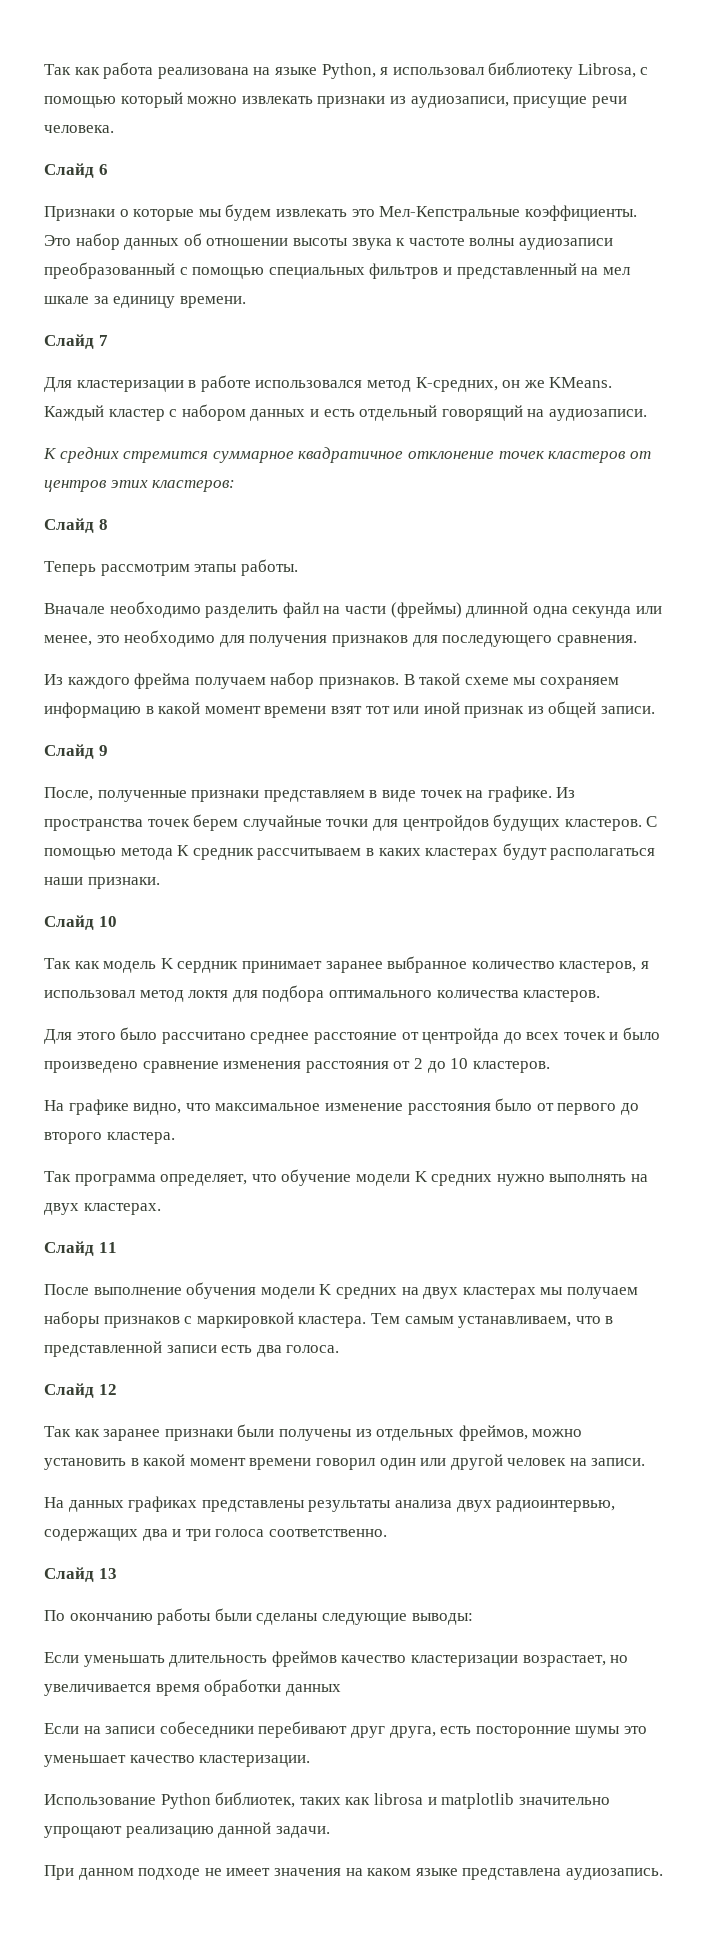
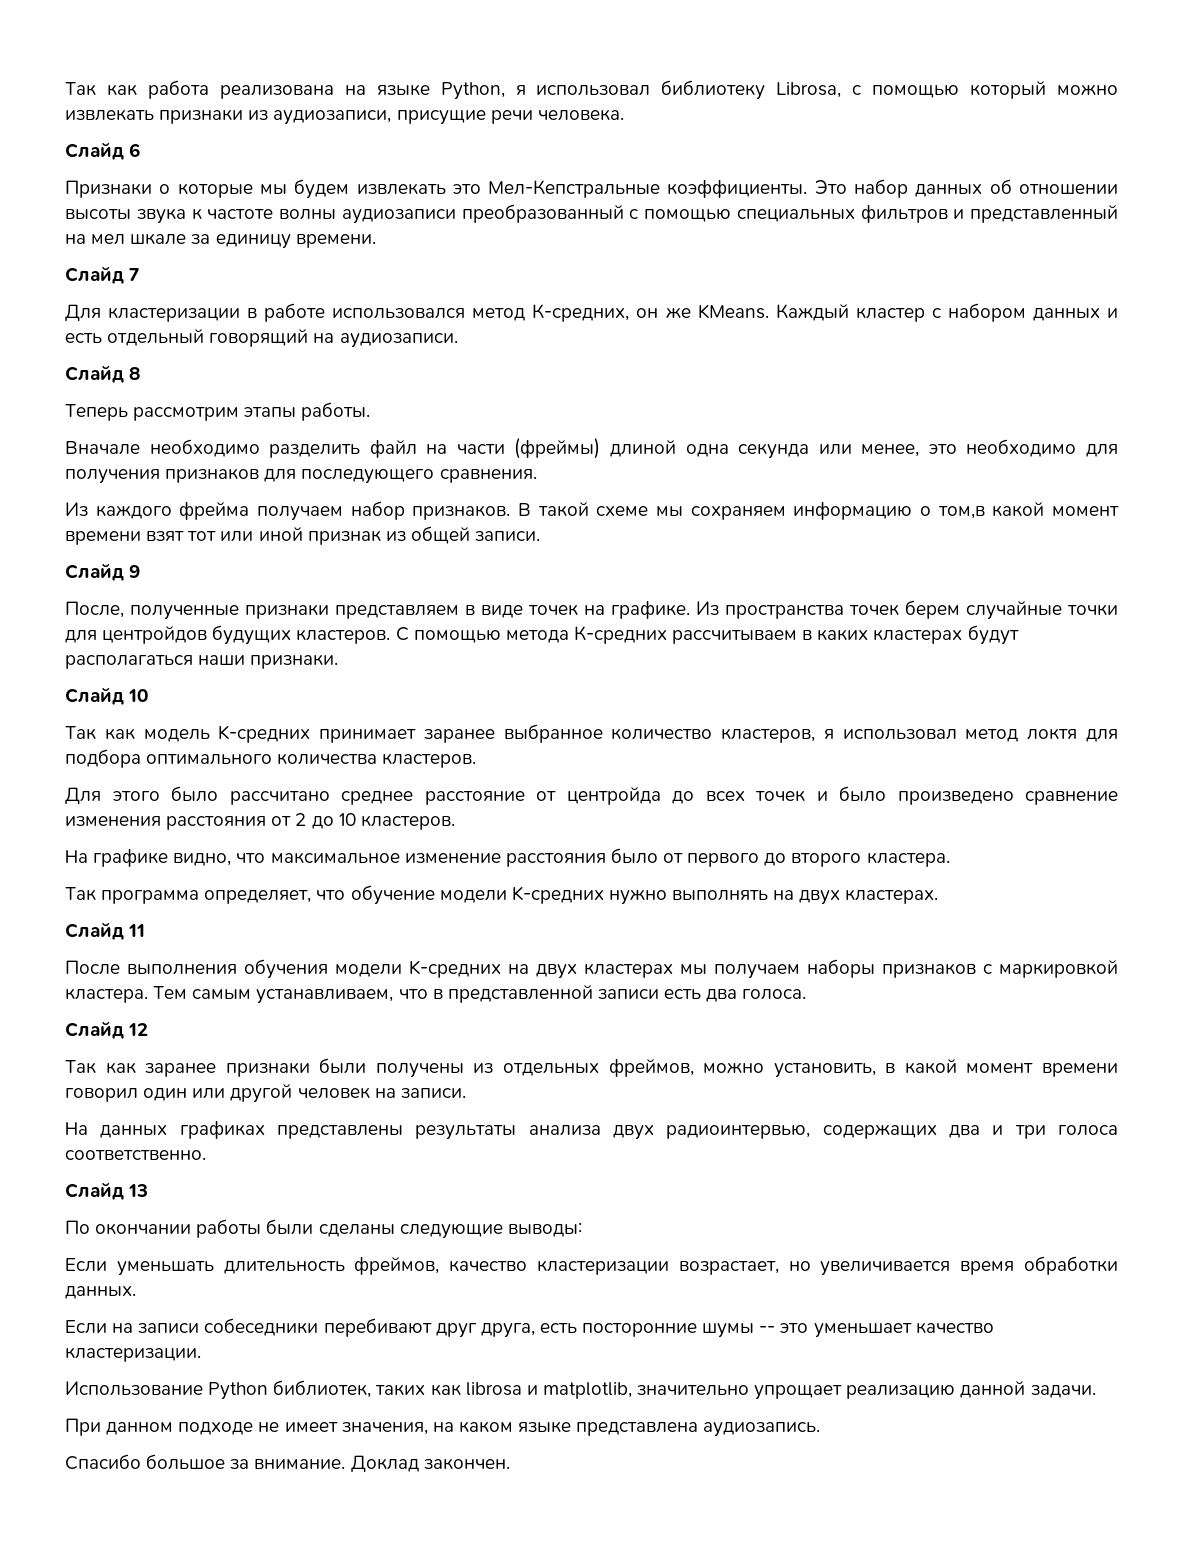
- К средних стремится суммарное квадратичное отклонение точек кластеров от центров этих кластеров:
- Вначале необходимо разделить файл на части (фреймы) длинной одна секунда или менее, это необходимо для получения признаков для последующего сравнения.
+ Вначале необходимо разделить файл на части (фреймы) длиной одна секунда или менее, это необходимо для получения признаков для последующего сравнения.
- В такой схеме мы сохраняем информацию в какой момент времени взят тот или иной признак из общей записи.
+ В такой схеме мы сохраняем информацию о том,в какой момент времени взят тот или иной признак из общей записи.
- С помощью метода К средник рассчитываем в каких кластерах будут располагаться наши признаки.
+ С помощью метода К-средних рассчитываем в каких кластерах будут располагаться наши признаки.
- Так как модель K сердник принимает заранее выбранное количество кластеров, я использовал метод локтя для подбора оптимального количества кластеров.
+ Так как модель K-средних принимает заранее выбранное количество кластеров, я использовал метод локтя для подбора оптимального количества кластеров.
- Так программа определяет, что обучение модели K средних нужно выполнять на двух кластерах.
+ Так программа определяет, что обучение модели K-средних нужно выполнять на двух кластерах.
- После выполнение обучения модели K средних на двух кластерах мы получаем наборы признаков с маркировкой кластера.
+ После выполнения обучения модели K-средних на двух кластерах мы получаем наборы признаков с маркировкой кластера.
- Так как заранее признаки были получены из отдельных фреймов, можно установить в какой момент времени говорил один или другой человек на записи.
+ Так как заранее признаки были получены из отдельных фреймов, можно установить, в какой момент времени говорил один или другой человек на записи.
- По окончанию работы были сделаны следующие выводы:
+ По окончании работы были сделаны следующие выводы:
- Если уменьшать длительность фреймов качество кластеризации возрастает, но увеличивается время обработки данных
+ Если уменьшать длительность фреймов, качество кластеризации возрастает, но увеличивается время обработки данных.
- Если на записи собеседники перебивают друг друга, есть посторонние шумы это уменьшает качество кластеризации.
+ Если на записи собеседники перебивают друг друга, есть посторонние шумы -- это уменьшает качество кластеризации.
- Использование Python библиотек, таких как librosa и matplotlib значительно упрощают реализацию данной задачи.
+ Использование Python библиотек, таких как librosa и matplotlib, значительно упрощает реализацию данной задачи.
- При данном подходе не имеет значения на каком языке представлена аудиозапись.
+ При данном подходе не имеет значения, на каком языке представлена аудиозапись.
+ Спасибо большое за внимание. Доклад закончен.

